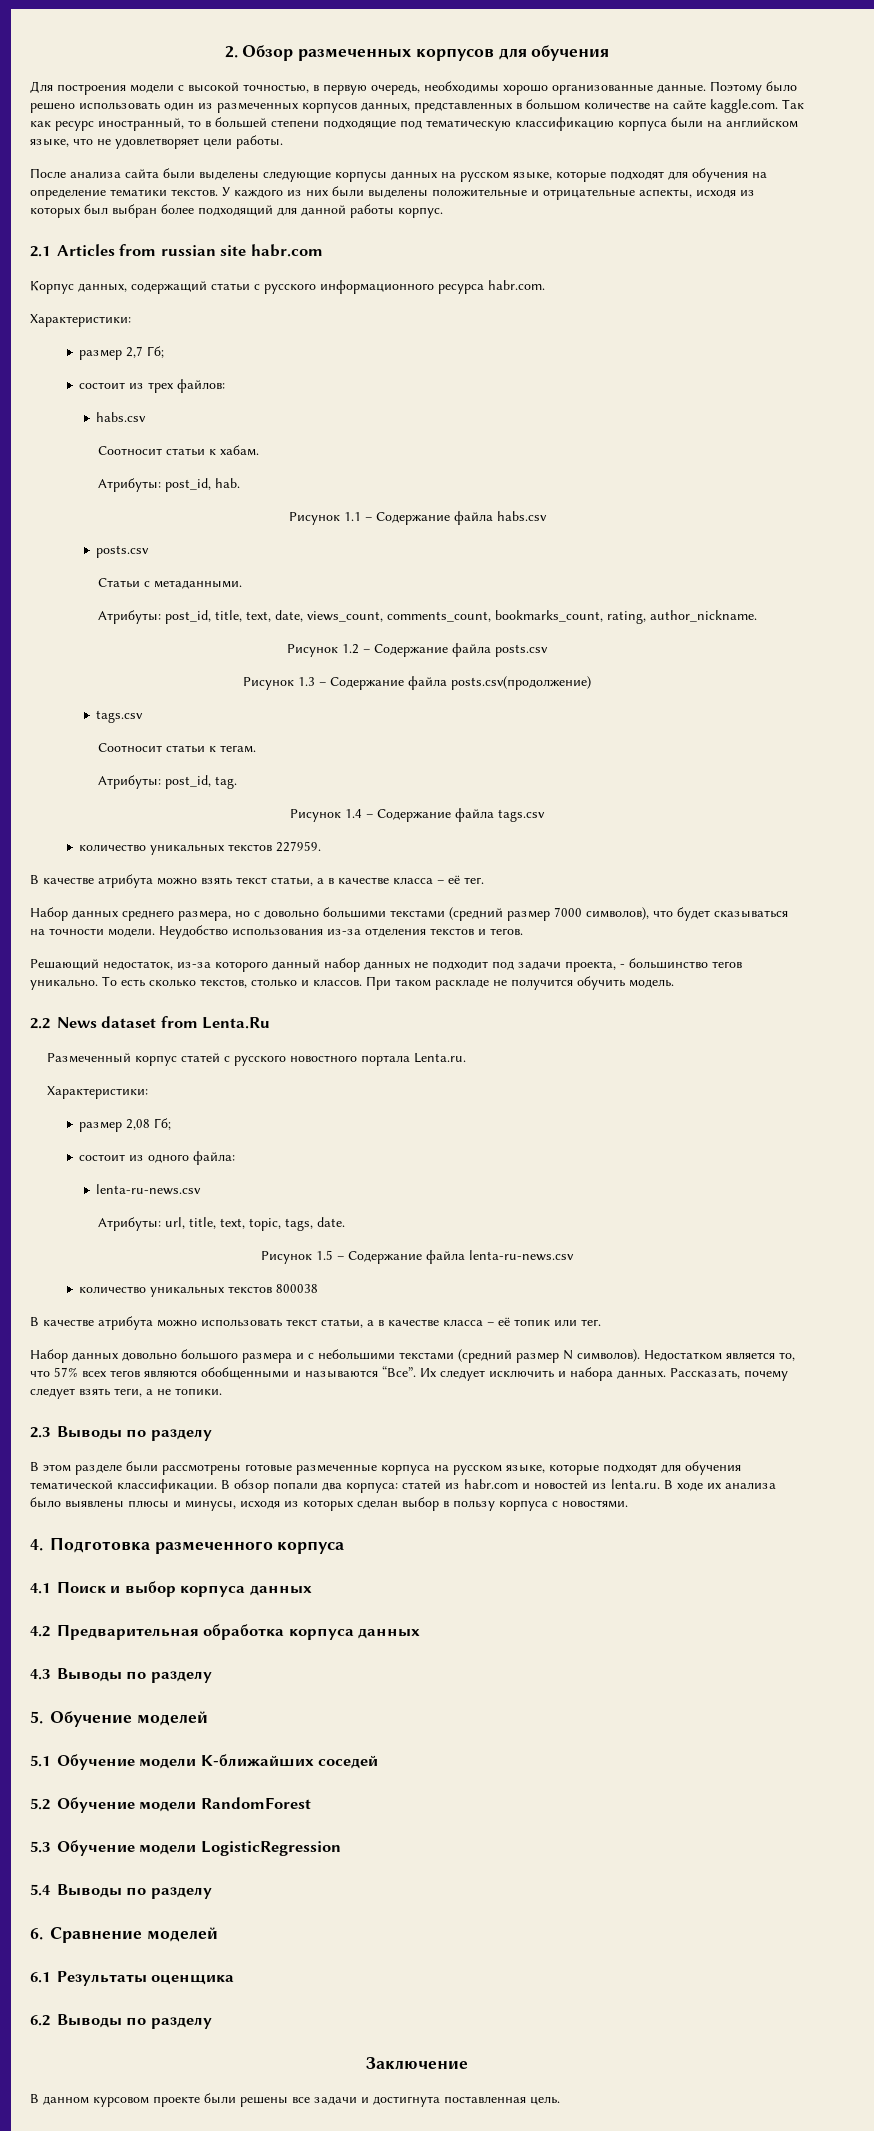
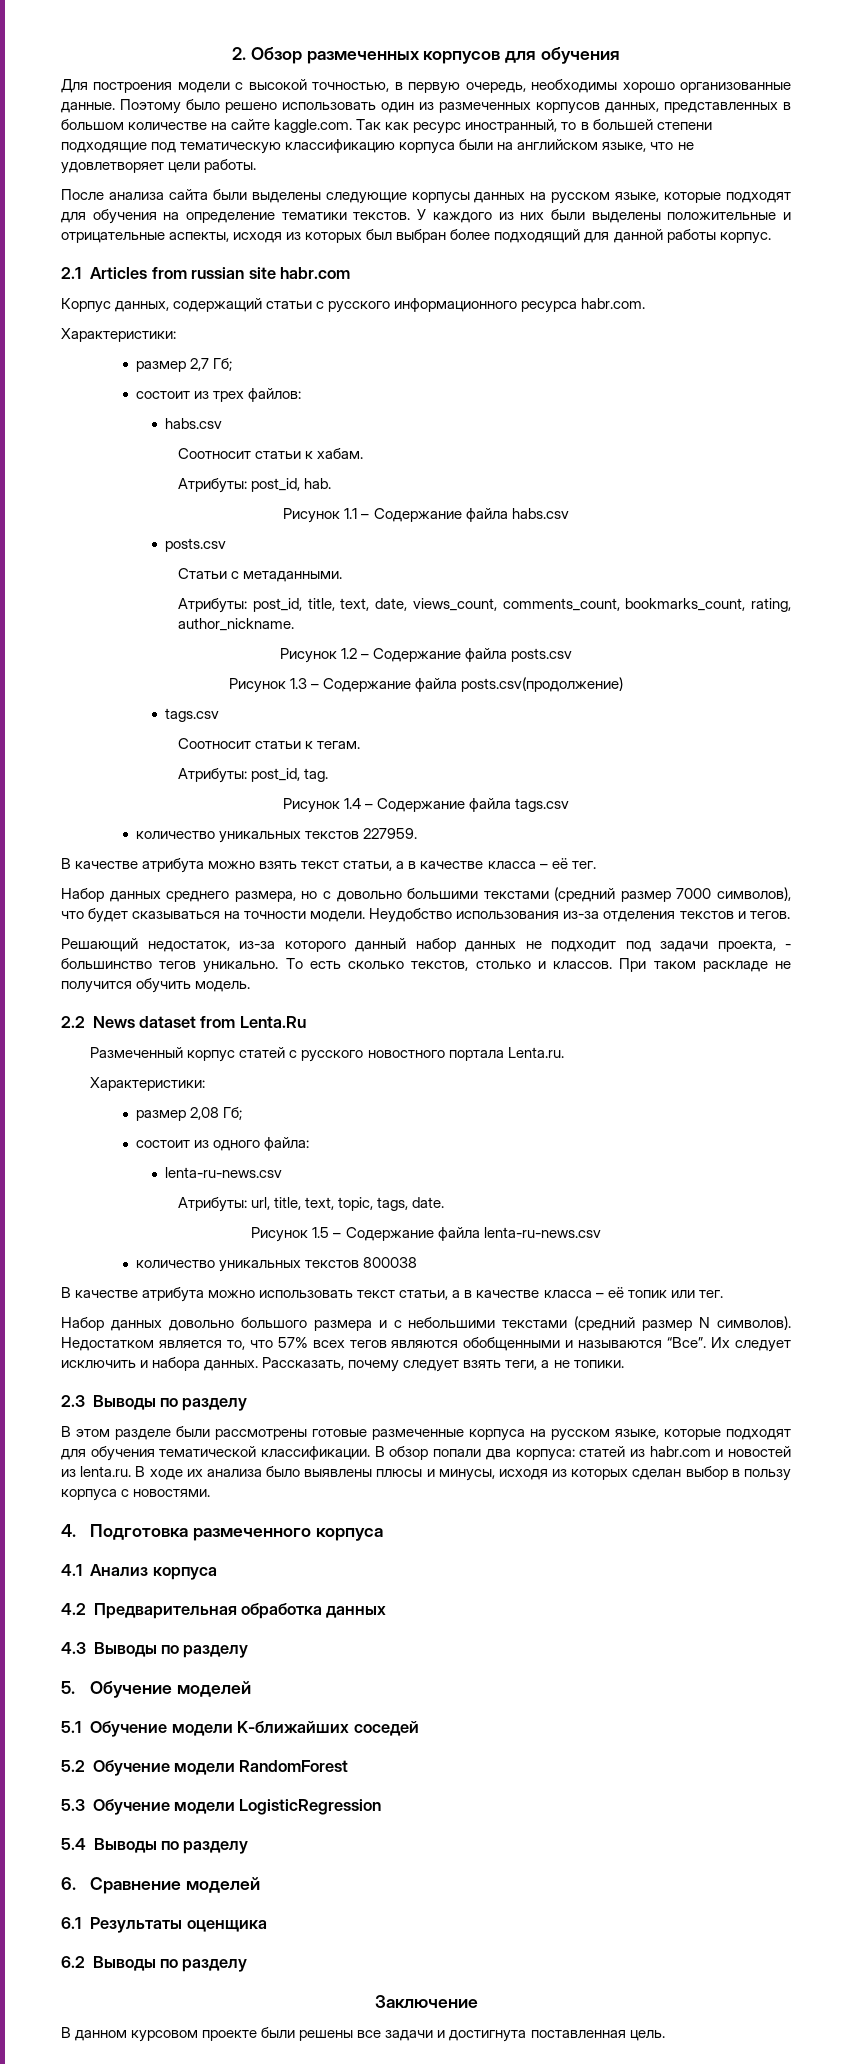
- 4.1 Поиск и выбор корпуса данных
+ 4.1 Анализ корпуса
- 4.2 Предварительная обработка корпуса данных
+ 4.2 Предварительная обработка данных

